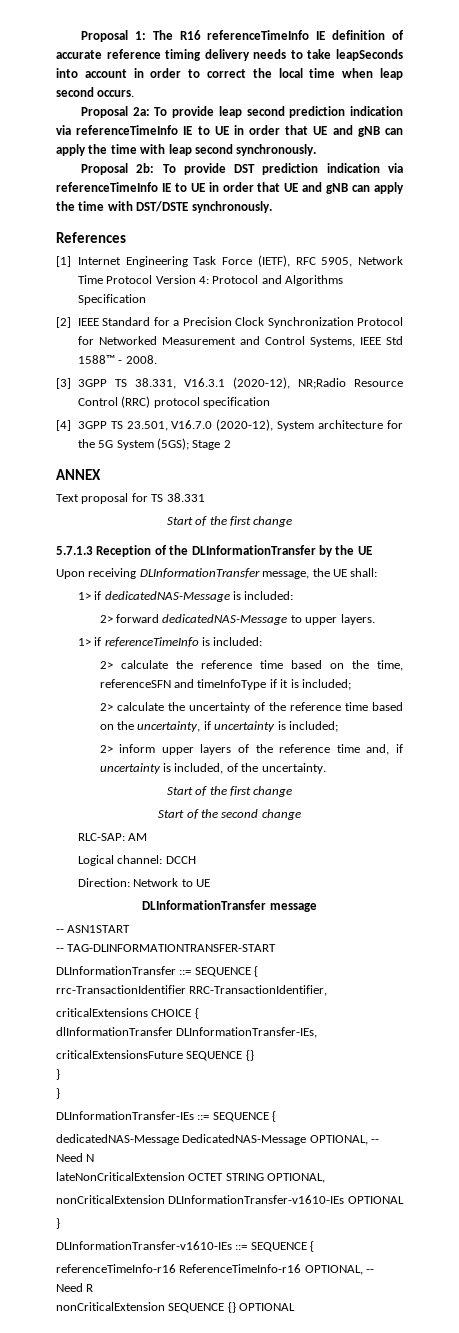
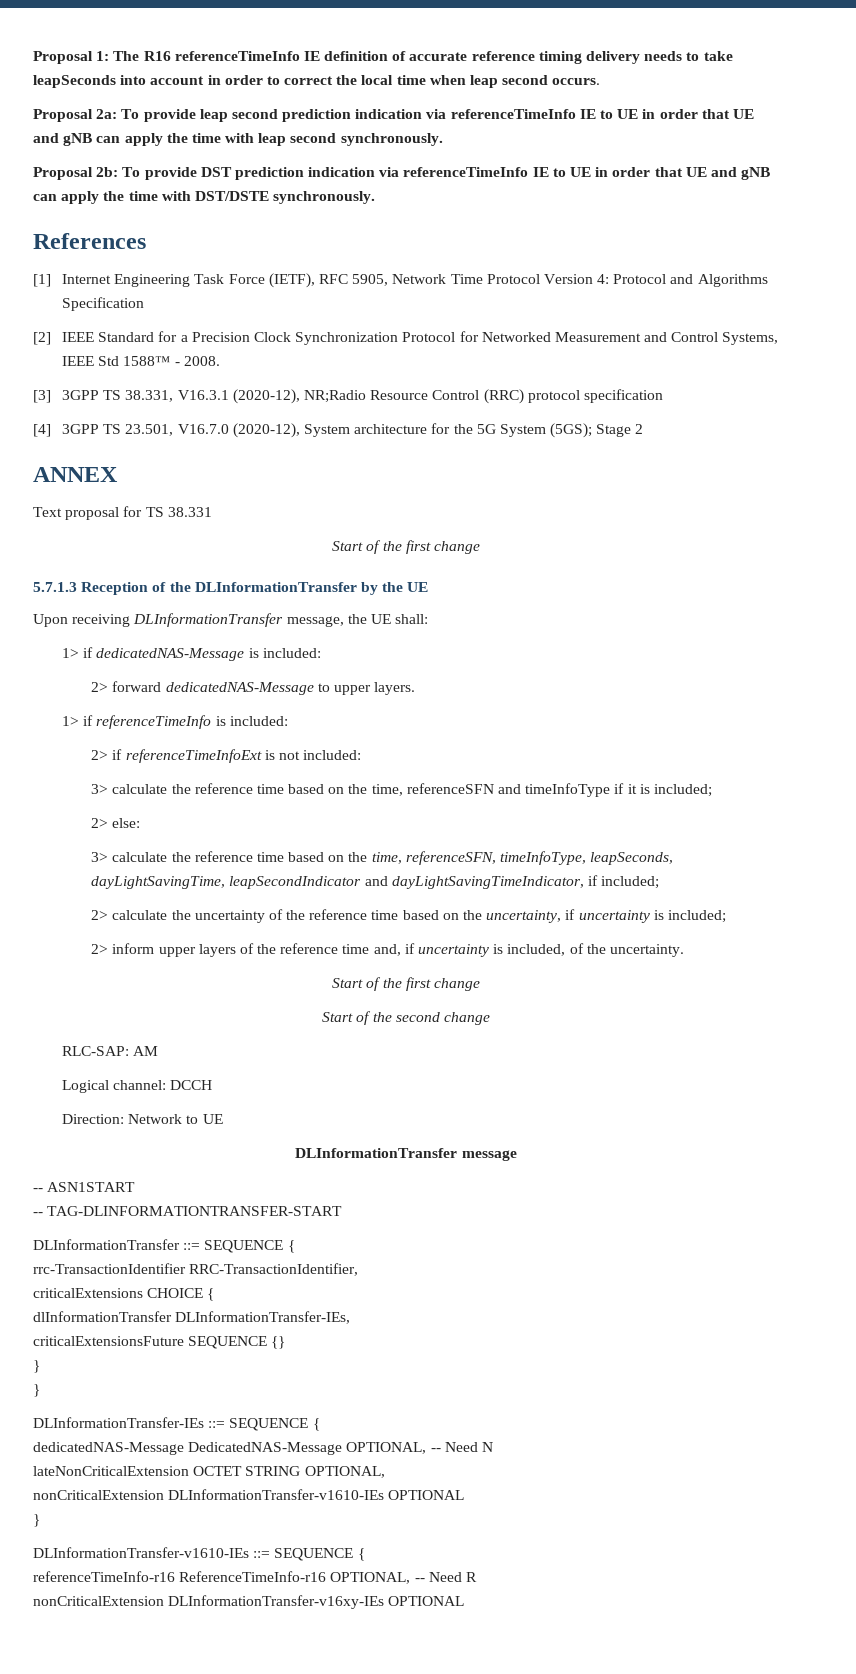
- 2> calculate the reference time based on the time, referenceSFN and timeInfoType if it is included;
+ 2> if referenceTimeInfoExt is not included:
+ 3> calculate the reference time based on the time, referenceSFN and timeInfoType if it is included;
+ 2> else:
+ 3> calculate the reference time based on the time, referenceSFN, timeInfoType, leapSeconds, dayLightSavingTime, leapSecondIndicator and dayLightSavingTimeIndicator, if included;
- nonCriticalExtension SEQUENCE {} OPTIONAL
+ nonCriticalExtension DLInformationTransfer-v16xy-IEs OPTIONAL

